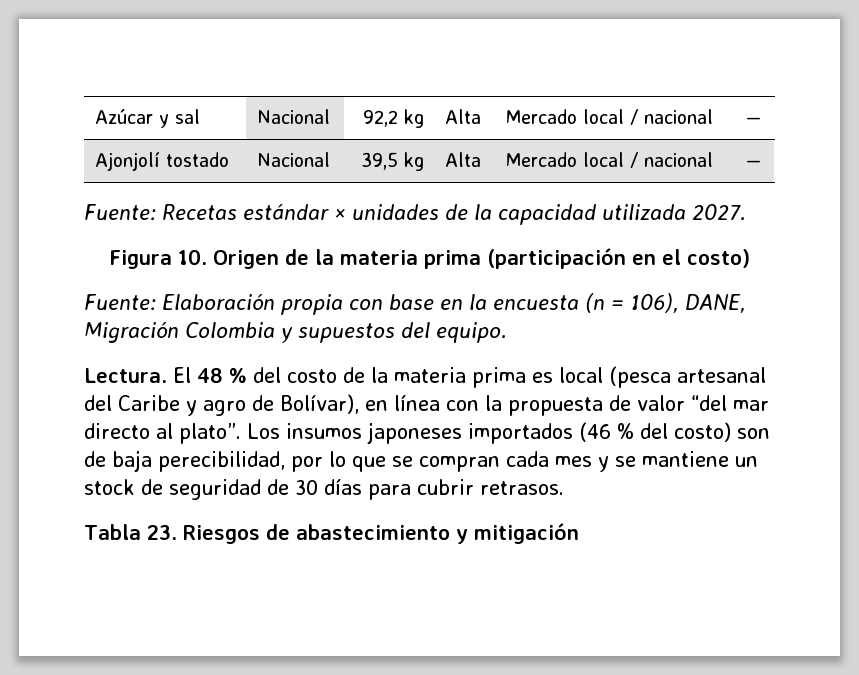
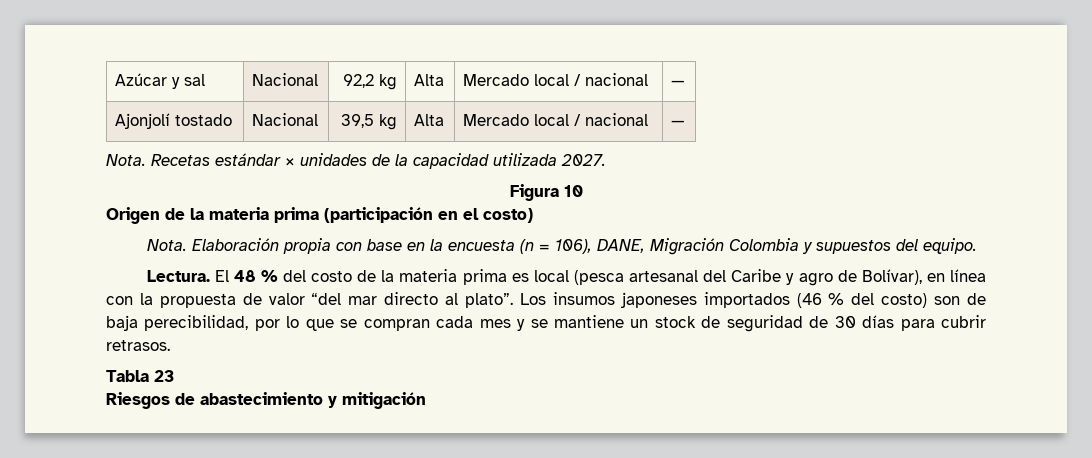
- Fuente: Recetas estándar × unidades de la capacidad utilizada 2027.
+ Nota. Recetas estándar × unidades de la capacidad utilizada 2027.
- Figura 10. Origen de la materia prima (participación en el costo)
+ Figura 10
+ Origen de la materia prima (participación en el costo)
- Fuente: Elaboración propia con base en la encuesta (n = 106), DANE, Migración Colombia y supuestos del equipo.
+ Nota. Elaboración propia con base en la encuesta (n = 106), DANE, Migración Colombia y supuestos del equipo.
- Tabla 23. Riesgos de abastecimiento y mitigación
+ Tabla 23
+ Riesgos de abastecimiento y mitigación

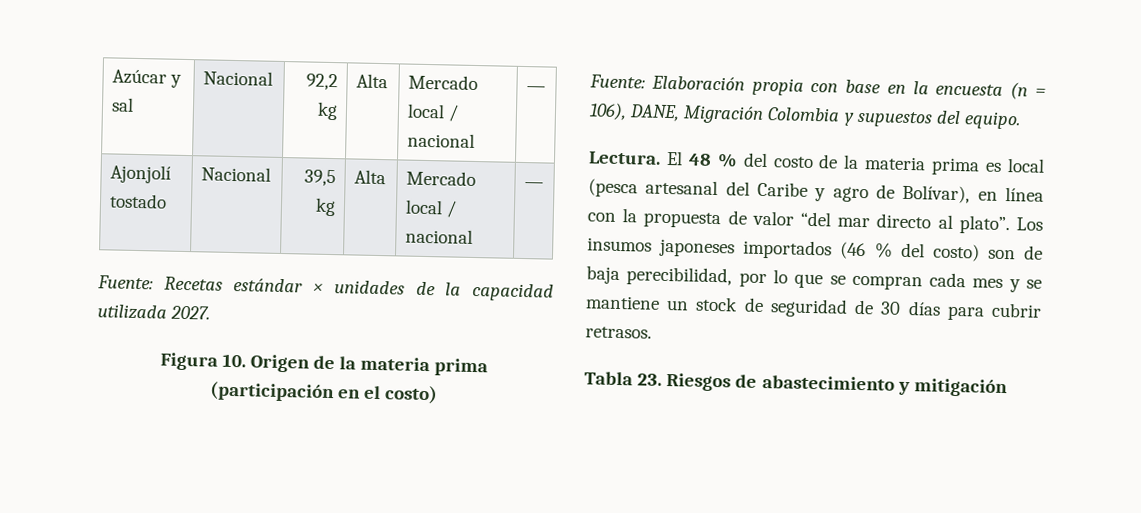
- Nota. Recetas estándar × unidades de la capacidad utilizada 2027.
+ Fuente: Recetas estándar × unidades de la capacidad utilizada 2027.
- Figura 10
- Origen de la materia prima (participación en el costo)
+ Figura 10. Origen de la materia prima (participación en el costo)
- Nota. Elaboración propia con base en la encuesta (n = 106), DANE, Migración Colombia y supuestos del equipo.
+ Fuente: Elaboración propia con base en la encuesta (n = 106), DANE, Migración Colombia y supuestos del equipo.
- Tabla 23
- Riesgos de abastecimiento y mitigación
+ Tabla 23. Riesgos de abastecimiento y mitigación

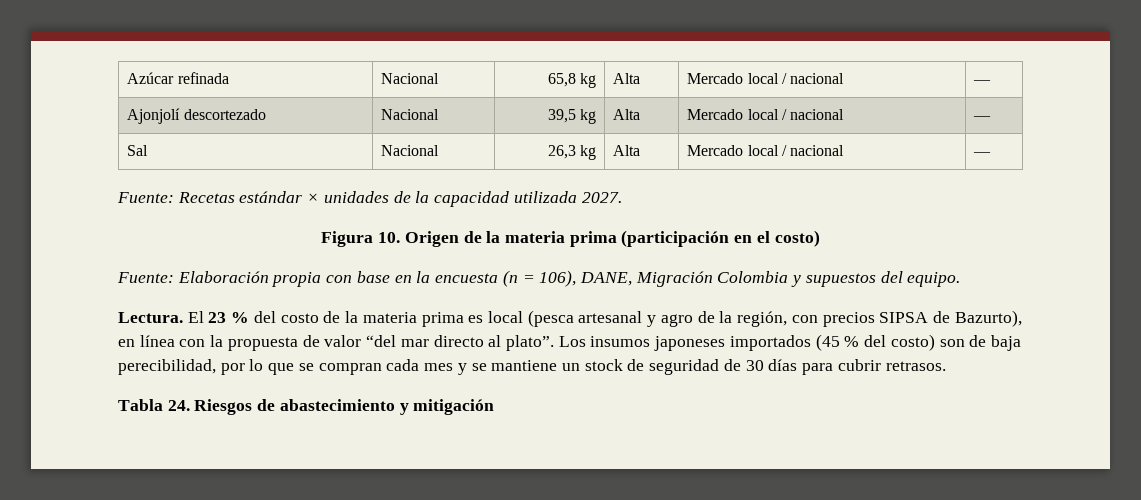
- Azúcar y sal | Nacional | 92,2 kg | Alta | Mercado local / nacional | —
+ Azúcar refinada | Nacional | 65,8 kg | Alta | Mercado local / nacional | —
- Ajonjolí tostado | Nacional | 39,5 kg | Alta | Mercado local / nacional | —
+ Ajonjolí descortezado | Nacional | 39,5 kg | Alta | Mercado local / nacional | —
+ Sal | Nacional | 26,3 kg | Alta | Mercado local / nacional | —
- El 48 % del costo de la materia prima es local (pesca artesanal del Caribe y agro de Bolívar), en línea con la propuesta de valor “del mar directo al plato”.
+ El 23 % del costo de la materia prima es local (pesca artesanal y agro de la región, con precios SIPSA de Bazurto), en línea con la propuesta de valor “del mar directo al plato”.
- Los insumos japoneses importados (46 % del costo) son de baja perecibilidad, por lo que se compran cada mes y se mantiene un stock de seguridad de 30 días para cubrir retrasos.
+ Los insumos japoneses importados (45 % del costo) son de baja perecibilidad, por lo que se compran cada mes y se mantiene un stock de seguridad de 30 días para cubrir retrasos.
- Tabla 23. Riesgos de abastecimiento y mitigación
+ Tabla 24. Riesgos de abastecimiento y mitigación

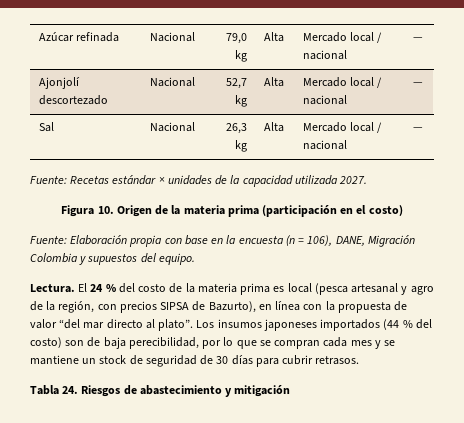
- Azúcar refinada | Nacional | 65,8 kg | Alta | Mercado local / nacional | —
+ Azúcar refinada | Nacional | 79,0 kg | Alta | Mercado local / nacional | —
- Ajonjolí descortezado | Nacional | 39,5 kg | Alta | Mercado local / nacional | —
+ Ajonjolí descortezado | Nacional | 52,7 kg | Alta | Mercado local / nacional | —
- El 23 % del costo de la materia prima es local (pesca artesanal y agro de la región, con precios SIPSA de Bazurto), en línea con la propuesta de valor “del mar directo al plato”.
+ El 24 % del costo de la materia prima es local (pesca artesanal y agro de la región, con precios SIPSA de Bazurto), en línea con la propuesta de valor “del mar directo al plato”.
- Los insumos japoneses importados (45 % del costo) son de baja perecibilidad, por lo que se compran cada mes y se mantiene un stock de seguridad de 30 días para cubrir retrasos.
+ Los insumos japoneses importados (44 % del costo) son de baja perecibilidad, por lo que se compran cada mes y se mantiene un stock de seguridad de 30 días para cubrir retrasos.

